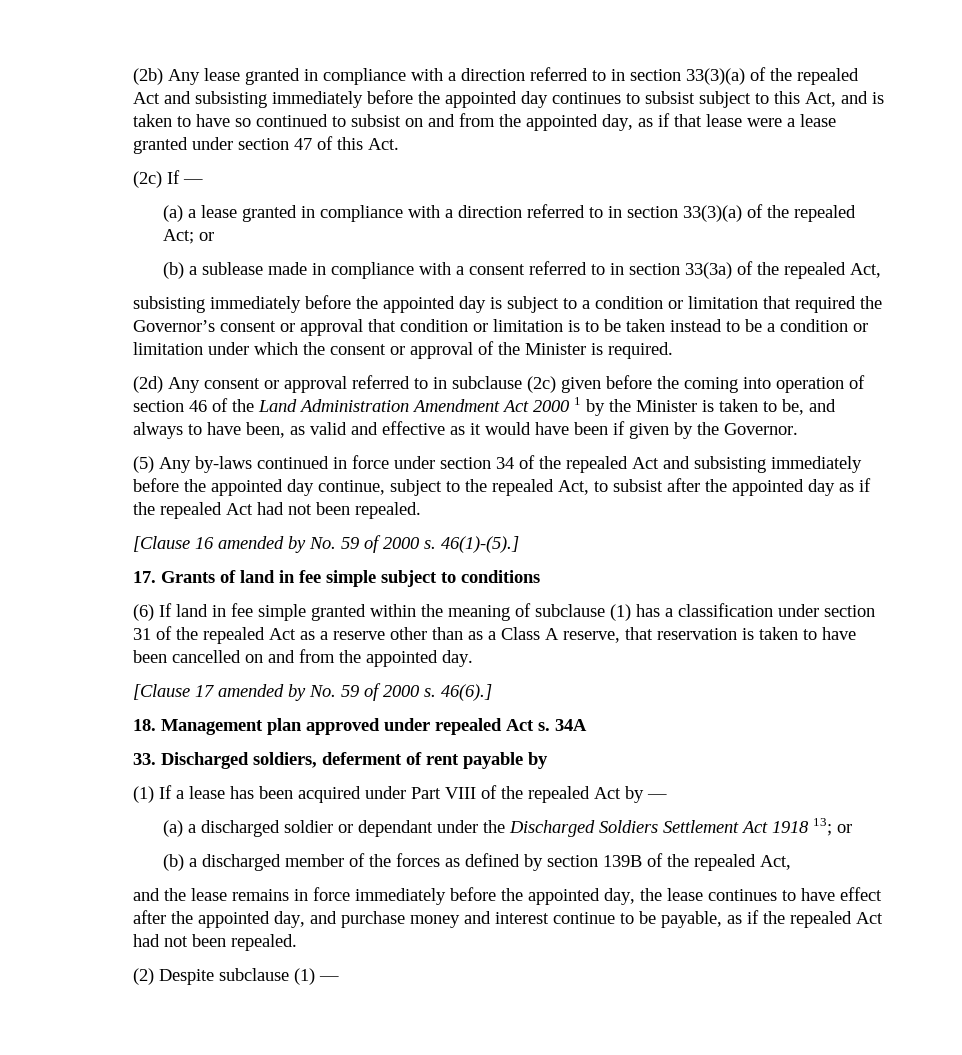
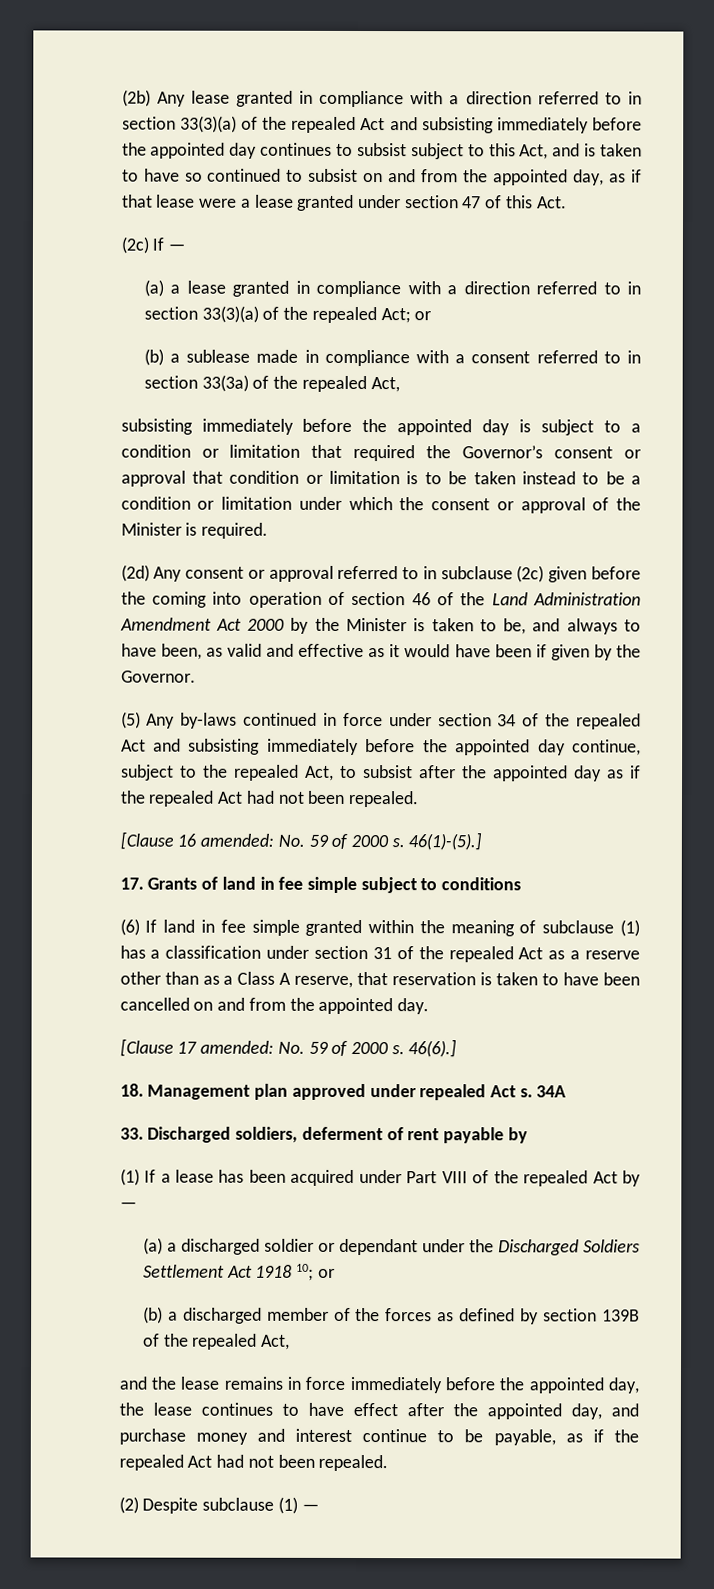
- (2d) Any consent or approval referred to in subclause (2c) given before the coming into operation of section 46 of the Land Administration Amendment Act 2000 1 by the Minister is taken to be, and always to have been, as valid and effective as it would have been if given by the Governor.
+ (2d) Any consent or approval referred to in subclause (2c) given before the coming into operation of section 46 of the Land Administration Amendment Act 2000 by the Minister is taken to be, and always to have been, as valid and effective as it would have been if given by the Governor.
- [Clause 16 amended by No. 59 of 2000 s.
+ [Clause 16 amended: No. 59 of 2000 s.
- [Clause 17 amended by No. 59 of 2000 s.
+ [Clause 17 amended: No. 59 of 2000 s.
- (a) a discharged soldier or dependant under the Discharged Soldiers Settlement Act 1918 13; or
+ (a) a discharged soldier or dependant under the Discharged Soldiers Settlement Act 1918 10; or

